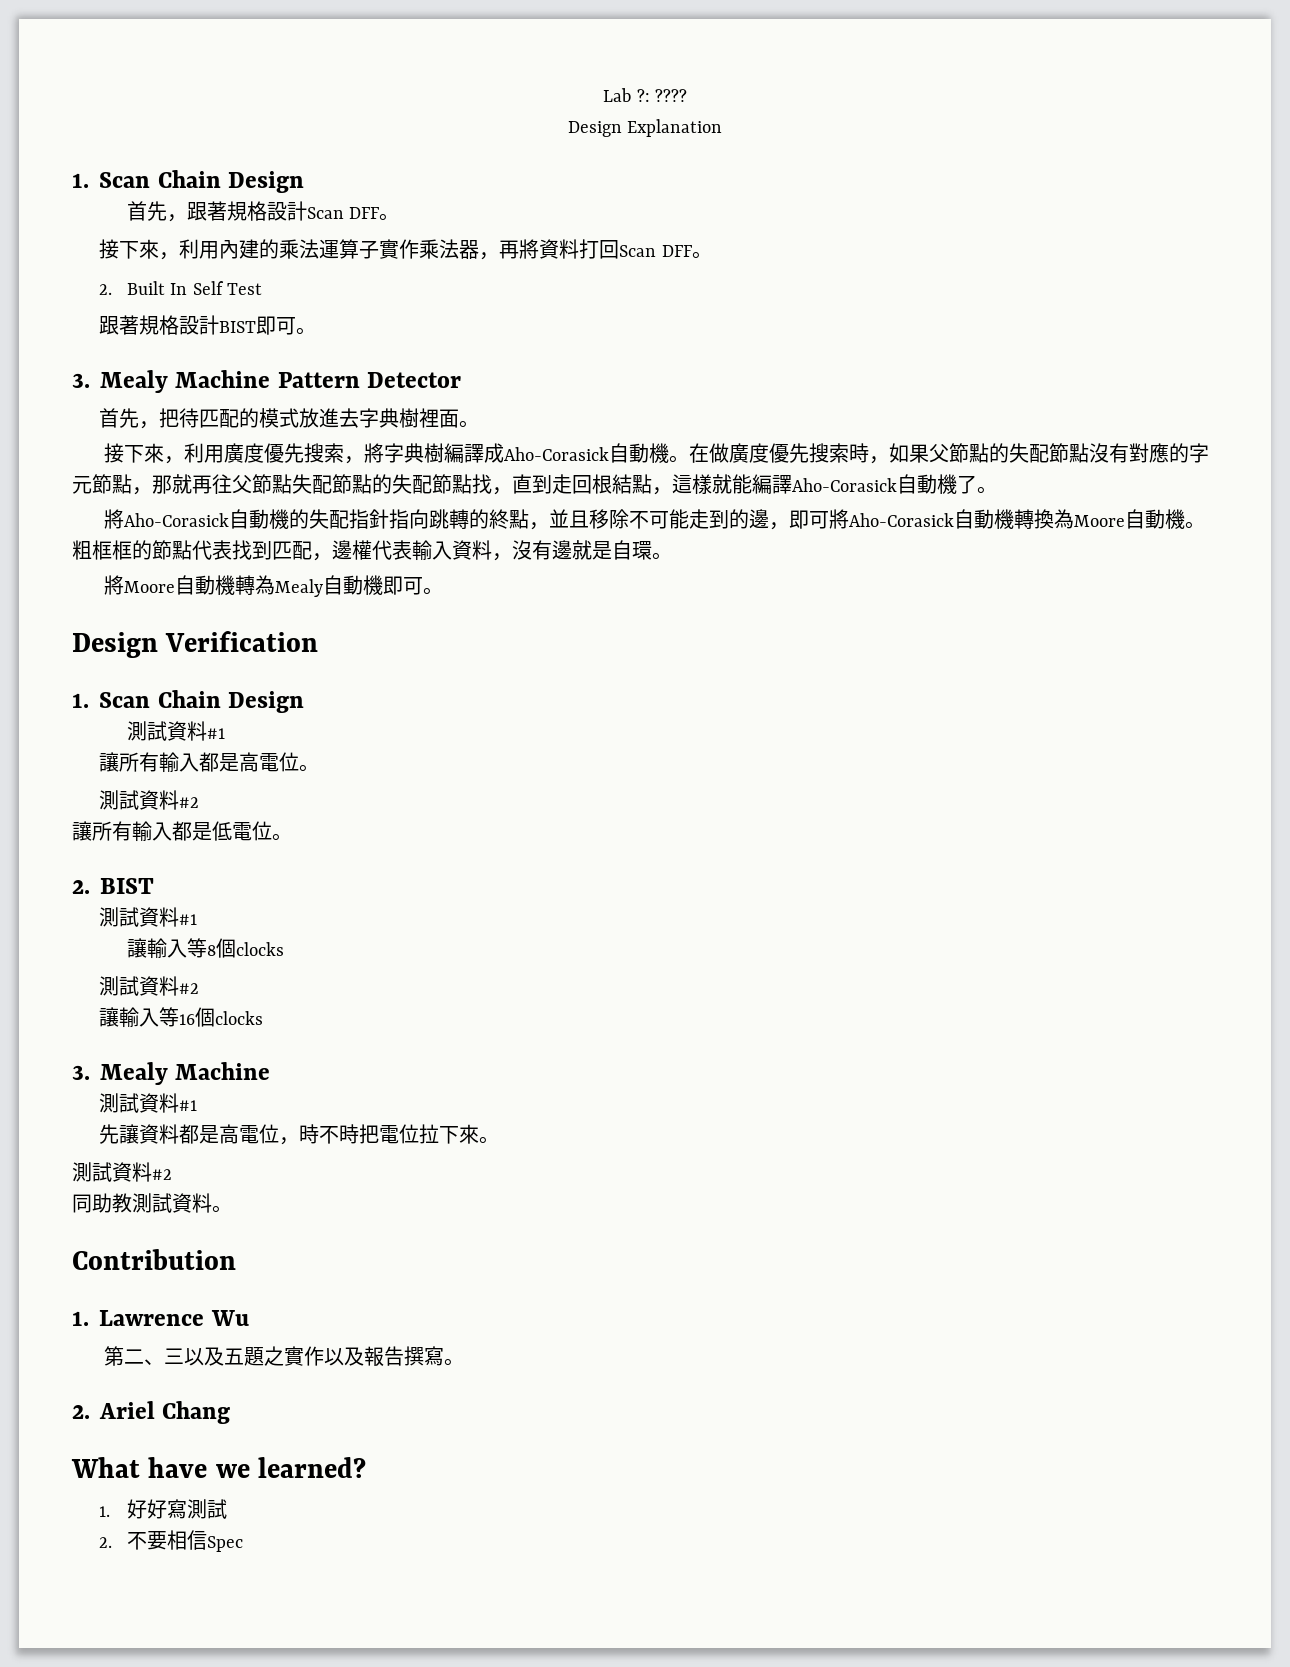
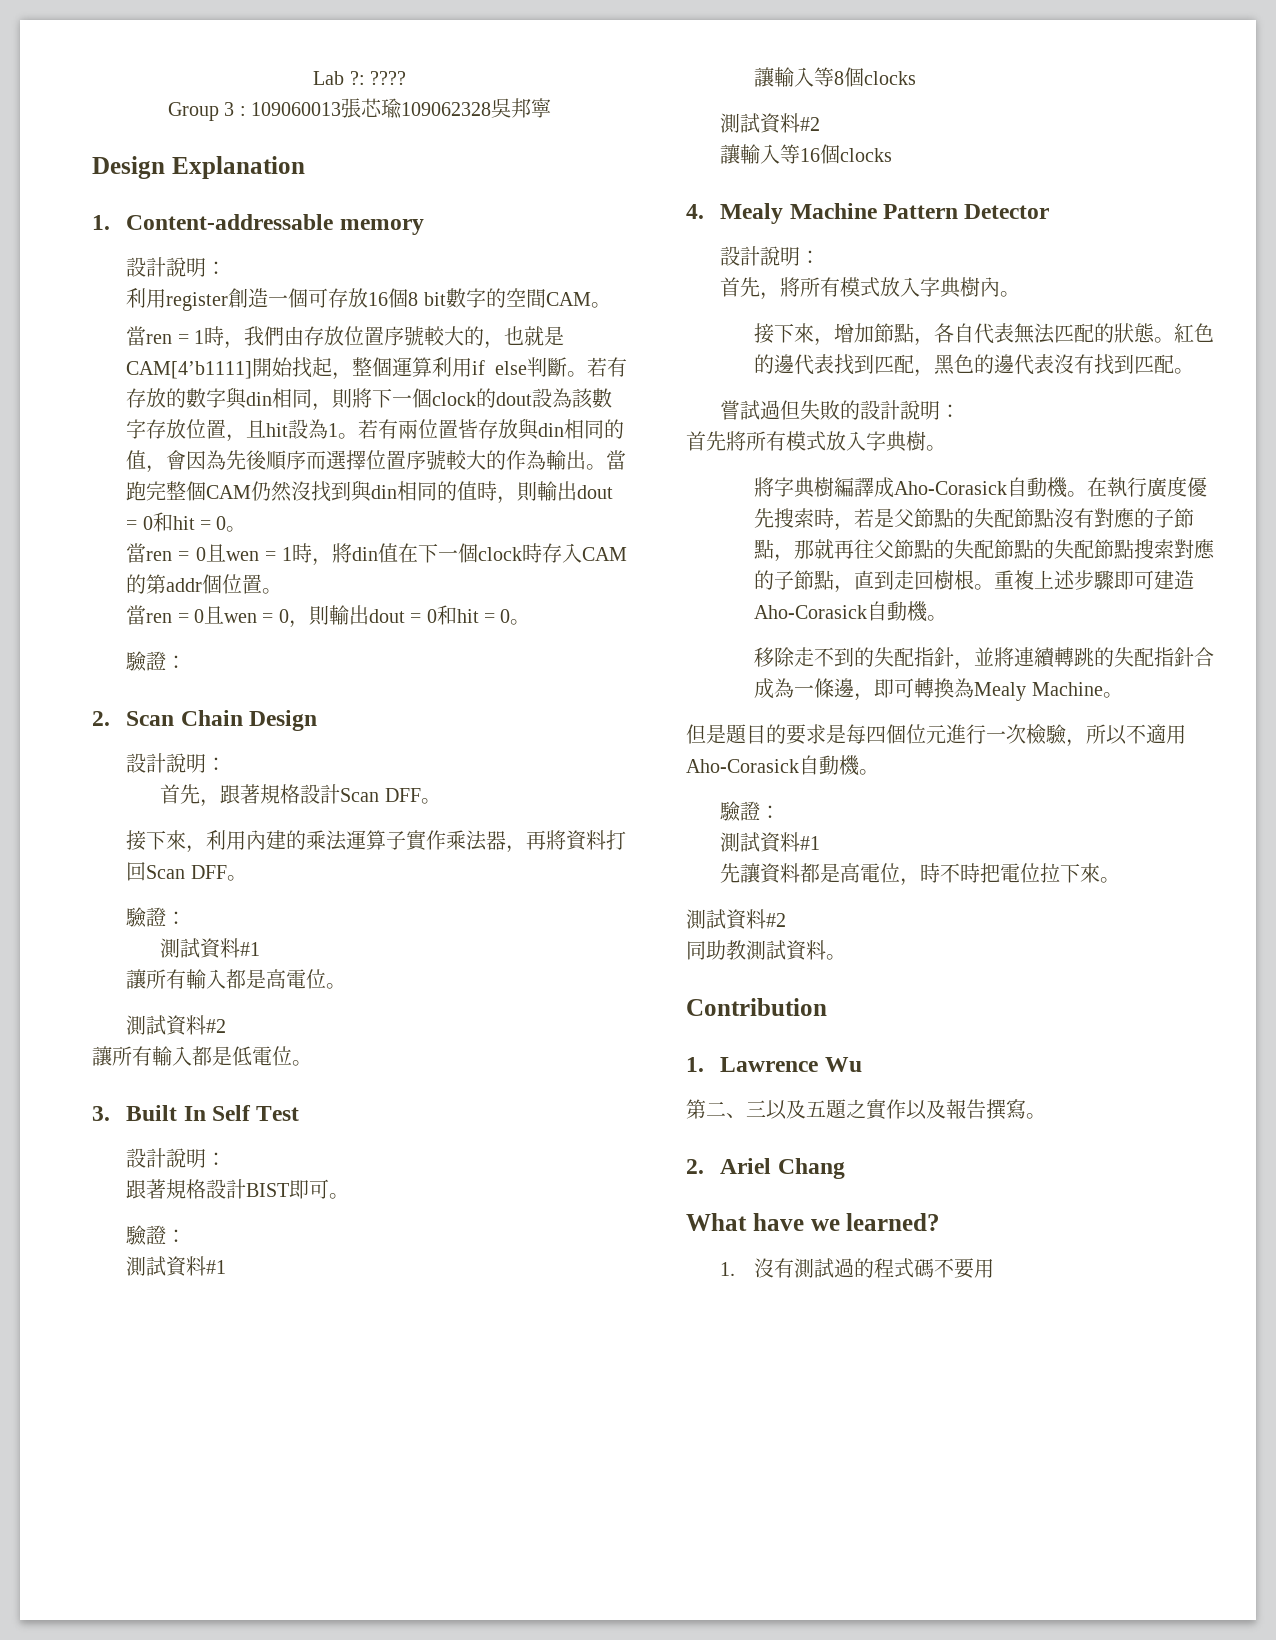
+ Group 3 : 109060013張芯瑜109062328吳邦寧
  Design Explanation
- 1. Scan Chain Design
+ 1. Content-addressable memory
+ 設計說明：
+ 利用register創造一個可存放16個8 bit數字的空間CAM。
+ 當ren = 1時，我們由存放位置序號較大的，也就是CAM[4’b1111]開始找起，整個運算利用if else判斷。若有存放的數字與din相同，則將下一個clock的dout設為該數字存放位置，且hit設為1。若有兩位置皆存放與din相同的值，會因為先後順序而選擇位置序號較大的作為輸出。當跑完整個CAM仍然沒找到與din相同的值時，則輸出dout = 0和hit = 0。
+ 當ren = 0且wen = 1時，將din值在下一個clock時存入CAM的第addr個位置。
+ 當ren = 0且wen = 0，則輸出dout = 0和hit = 0。
+ 驗證：
+ 2. Scan Chain Design
+ 設計說明：
  接下來，利用內建的乘法運算子實作乘法器，再將資料打回Scan DFF。
- 2. Built In Self Test
- 跟著規格設計BIST即可。
- 3. Mealy Machine Pattern Detector
- 首先，把待匹配的模式放進去字典樹裡面。
- 接下來，利用廣度優先搜索，將字典樹編譯成Aho-Corasick自動機。在做廣度優先搜索時，如果父節點的失配節點沒有對應的字元節點，那就再往父節點失配節點的失配節點找，直到走回根結點，這樣就能編譯Aho-Corasick自動機了。
- 將Aho-Corasick自動機的失配指針指向跳轉的終點，並且移除不可能走到的邊，即可將Aho-Corasick自動機轉換為Moore自動機。粗框框的節點代表找到匹配，邊權代表輸入資料，沒有邊就是自環。
- 將Moore自動機轉為Mealy自動機即可。
- Design Verification
- 1. Scan Chain Design
+ 驗證：
- 2. BIST
+ 3. Built In Self Test
+ 設計說明：
+ 跟著規格設計BIST即可。
+ 驗證：
  讓輸入等16個clocks
- 3. Mealy Machine
+ 4. Mealy Machine Pattern Detector
+ 設計說明：
+ 首先，將所有模式放入字典樹內。
+ 接下來，增加節點，各自代表無法匹配的狀態。紅色的邊代表找到匹配，黑色的邊代表沒有找到匹配。
+ 嘗試過但失敗的設計說明：
+ 首先將所有模式放入字典樹。
+ 將字典樹編譯成Aho-Corasick自動機。在執行廣度優先搜索時，若是父節點的失配節點沒有對應的子節點，那就再往父節點的失配節點的失配節點搜索對應的子節點，直到走回樹根。重複上述步驟即可建造Aho-Corasick自動機。
+ 移除走不到的失配指針，並將連續轉跳的失配指針合成為一條邊，即可轉換為Mealy Machine。
+ 但是題目的要求是每四個位元進行一次檢驗，所以不適用Aho-Corasick自動機。
+ 驗證：
- 1.好好寫測試
- 2.不要相信Spec
+ 1.沒有測試過的程式碼不要用

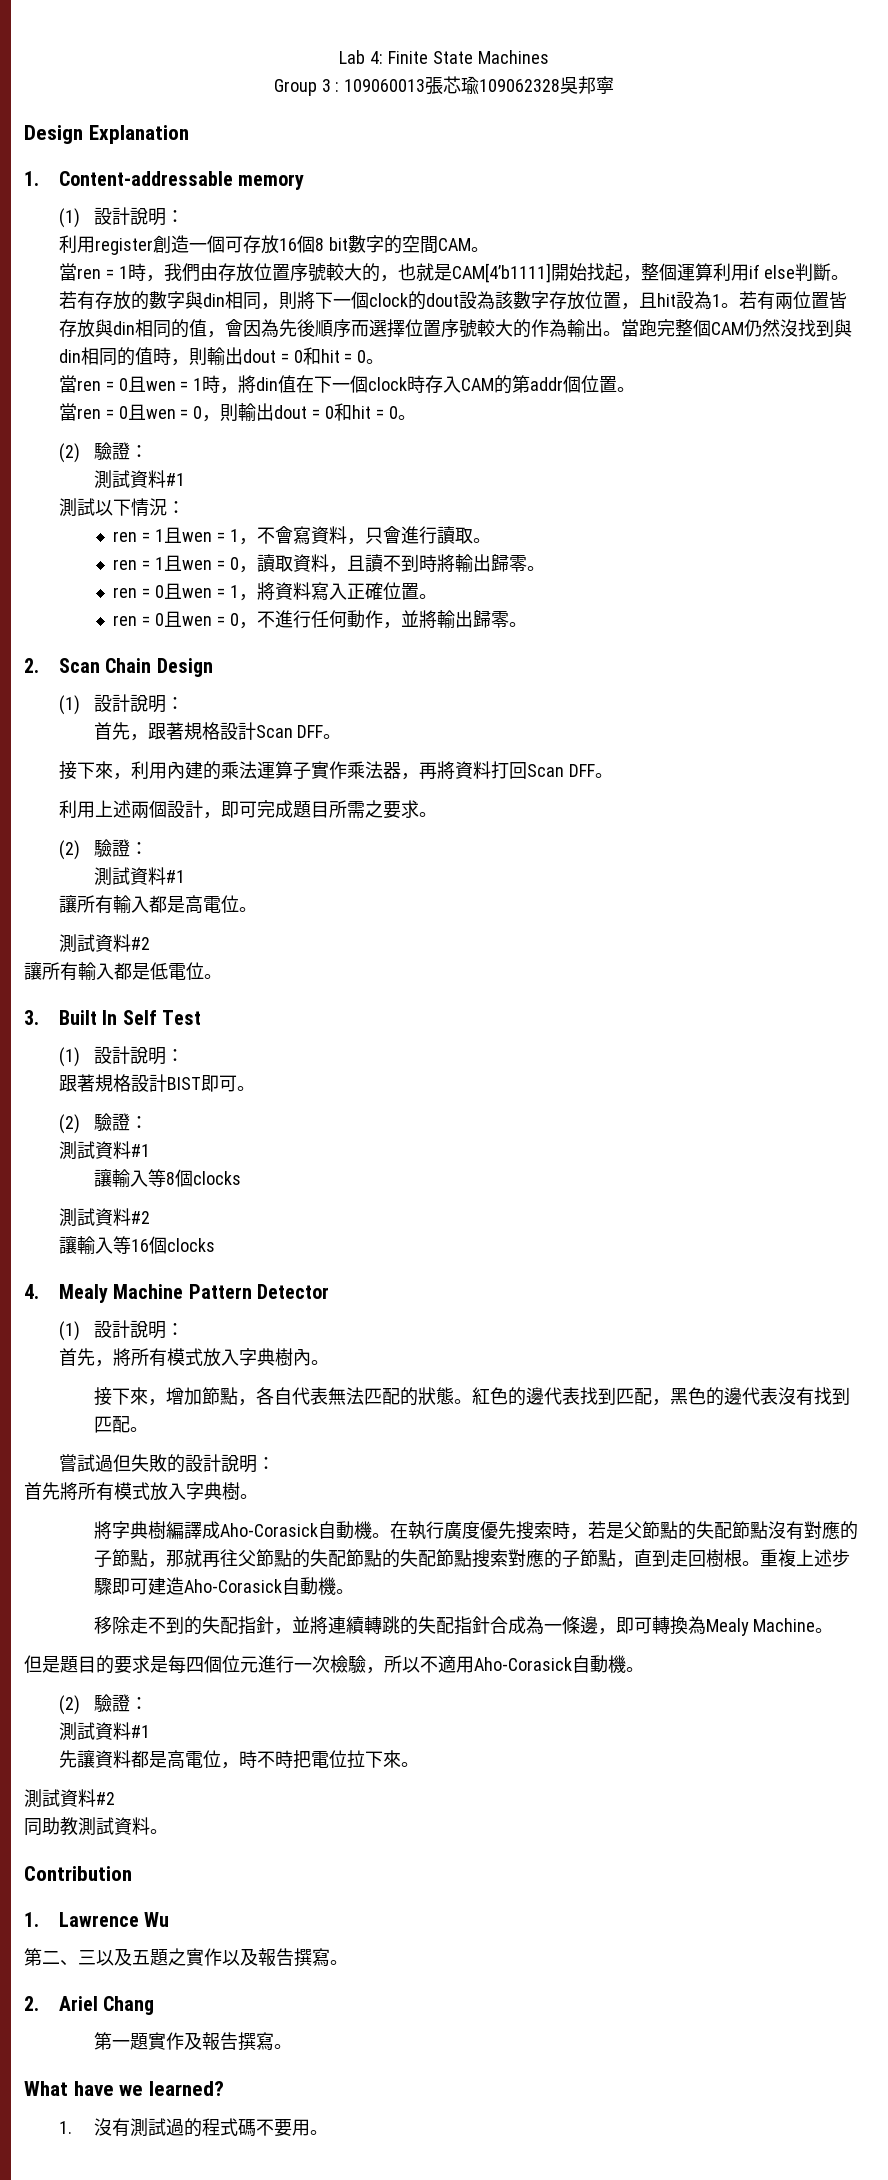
- Lab ?: ????
+ Lab 4: Finite State Machines
  1. Content-addressable memory
- 設計說明：
+ (1)設計說明：
  當ren = 0且wen = 0，則輸出dout = 0和hit = 0。
- 驗證：
+ (2)驗證：
+ 測試資料#1
+ 測試以下情況：
+ ren = 1且wen = 1，不會寫資料，只會進行讀取。
+ ren = 1且wen = 0，讀取資料，且讀不到時將輸出歸零。
+ ren = 0且wen = 1，將資料寫入正確位置。
+ ren = 0且wen = 0，不進行任何動作，並將輸出歸零。
  2. Scan Chain Design
- 設計說明：
+ (1)設計說明：
  接下來，利用內建的乘法運算子實作乘法器，再將資料打回Scan DFF。
- 驗證：
+ 利用上述兩個設計，即可完成題目所需之要求。
+ (2)驗證：
  3. Built In Self Test
- 設計說明：
+ (1)設計說明：
  跟著規格設計BIST即可。
- 驗證：
+ (2)驗證：
  4. Mealy Machine Pattern Detector
- 設計說明：
+ (1)設計說明：
  但是題目的要求是每四個位元進行一次檢驗，所以不適用Aho-Corasick自動機。
- 驗證：
+ (2)驗證：
+ 第一題實作及報告撰寫。
- 1.沒有測試過的程式碼不要用
+ 1.沒有測試過的程式碼不要用。

